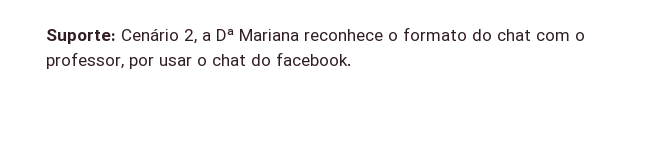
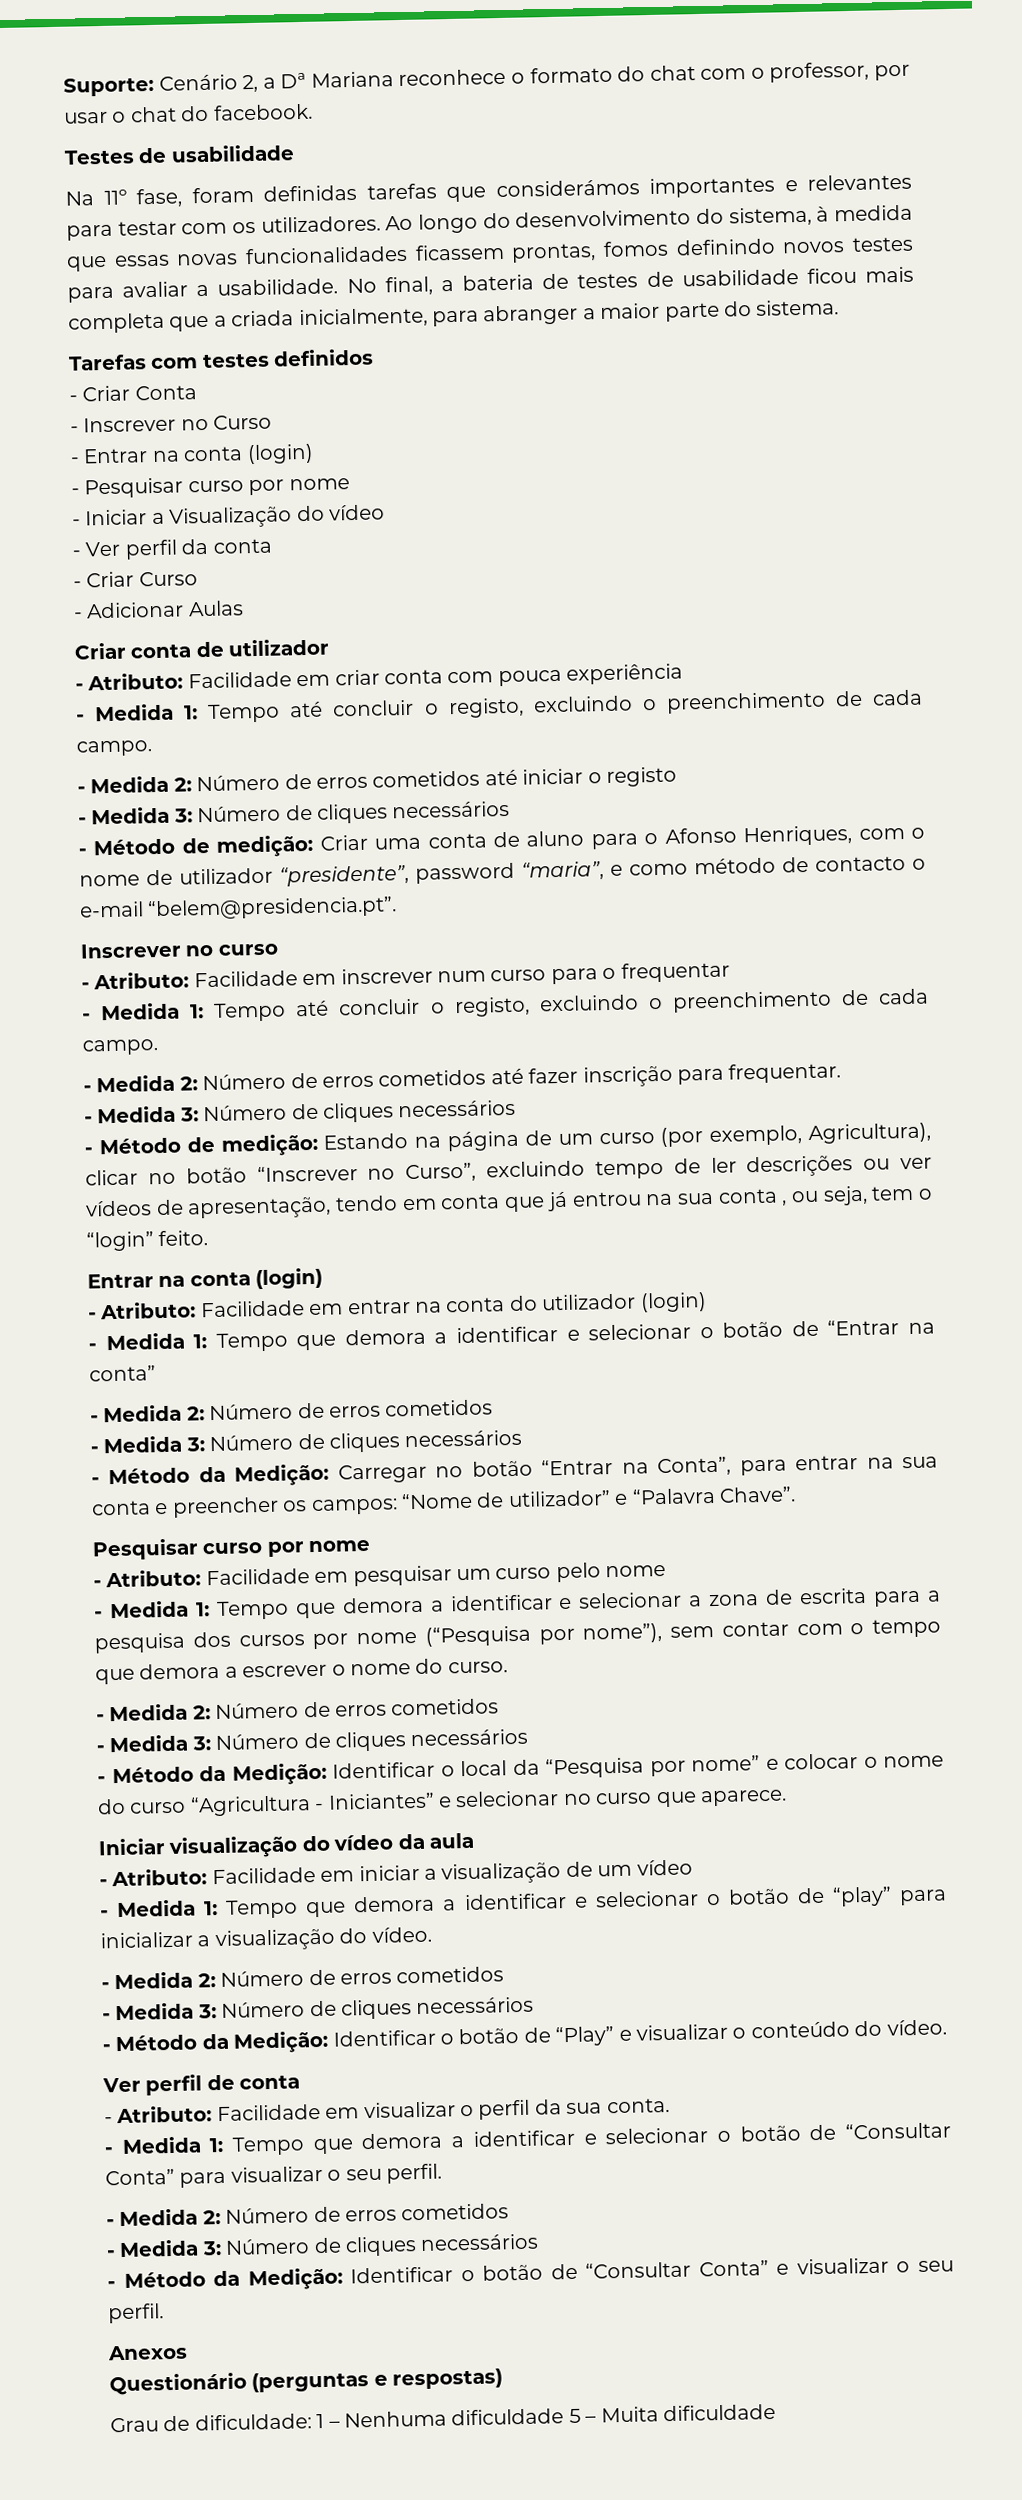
+ Testes de usabilidade
+ Na 11º fase, foram definidas tarefas que considerámos importantes e relevantes para testar com os utilizadores. Ao longo do desenvolvimento do sistema, à medida que essas novas funcionalidades ficassem prontas, fomos definindo novos testes para avaliar a usabilidade. No final, a bateria de testes de usabilidade ficou mais completa que a criada inicialmente, para abranger a maior parte do sistema.
+ Tarefas com testes definidos
+ - Criar Conta
+ - Inscrever no Curso
+ - Entrar na conta (login)
+ - Pesquisar curso por nome
+ - Iniciar a Visualização do vídeo
+ - Ver perfil da conta
+ - Criar Curso
+ - Adicionar Aulas
+ Criar conta de utilizador
+ - Atributo: Facilidade em criar conta com pouca experiência
+ - Medida 1: Tempo até concluir o registo, excluindo o preenchimento de cada campo.
+ - Medida 2: Número de erros cometidos até iniciar o registo
+ - Medida 3: Número de cliques necessários
+ - Método de medição: Criar uma conta de aluno para o Afonso Henriques, com o nome de utilizador “presidente”, password “maria”, e como método de contacto o e-mail “belem@presidencia.pt”.
+ Inscrever no curso
+ - Atributo: Facilidade em inscrever num curso para o frequentar
+ - Medida 1: Tempo até concluir o registo, excluindo o preenchimento de cada campo.
+ - Medida 2: Número de erros cometidos até fazer inscrição para frequentar.
+ - Medida 3: Número de cliques necessários
+ - Método de medição: Estando na página de um curso (por exemplo, Agricultura), clicar no botão “Inscrever no Curso”, excluindo tempo de ler descrições ou ver vídeos de apresentação, tendo em conta que já entrou na sua conta , ou seja, tem o “login” feito.
+ Entrar na conta (login)
+ - Atributo: Facilidade em entrar na conta do utilizador (login)
+ - Medida 1: Tempo que demora a identificar e selecionar o botão de “Entrar na conta”
+ - Medida 2: Número de erros cometidos
+ - Medida 3: Número de cliques necessários
+ - Método da Medição: Carregar no botão “Entrar na Conta”, para entrar na sua conta e preencher os campos: “Nome de utilizador” e “Palavra Chave”.
+ Pesquisar curso por nome
+ - Atributo: Facilidade em pesquisar um curso pelo nome
+ - Medida 1: Tempo que demora a identificar e selecionar a zona de escrita para a pesquisa dos cursos por nome (“Pesquisa por nome”), sem contar com o tempo que demora a escrever o nome do curso.
+ - Medida 2: Número de erros cometidos
+ - Medida 3: Número de cliques necessários
+ - Método da Medição: Identificar o local da “Pesquisa por nome” e colocar o nome do curso “Agricultura - Iniciantes” e selecionar no curso que aparece.
+ Iniciar visualização do vídeo da aula
+ - Atributo: Facilidade em iniciar a visualização de um vídeo
+ - Medida 1: Tempo que demora a identificar e selecionar o botão de “play” para inicializar a visualização do vídeo.
+ - Medida 2: Número de erros cometidos
+ - Medida 3: Número de cliques necessários
+ - Método da Medição: Identificar o botão de “Play” e visualizar o conteúdo do vídeo.
+ Ver perfil de conta
+ - Atributo: Facilidade em visualizar o perfil da sua conta.
+ - Medida 1: Tempo que demora a identificar e selecionar o botão de “Consultar Conta” para visualizar o seu perfil.
+ - Medida 2: Número de erros cometidos
+ - Medida 3: Número de cliques necessários
+ - Método da Medição: Identificar o botão de “Consultar Conta” e visualizar o seu perfil.
+ Anexos
+ Questionário (perguntas e respostas)
+ Grau de dificuldade: 1 – Nenhuma dificuldade 5 – Muita dificuldade

